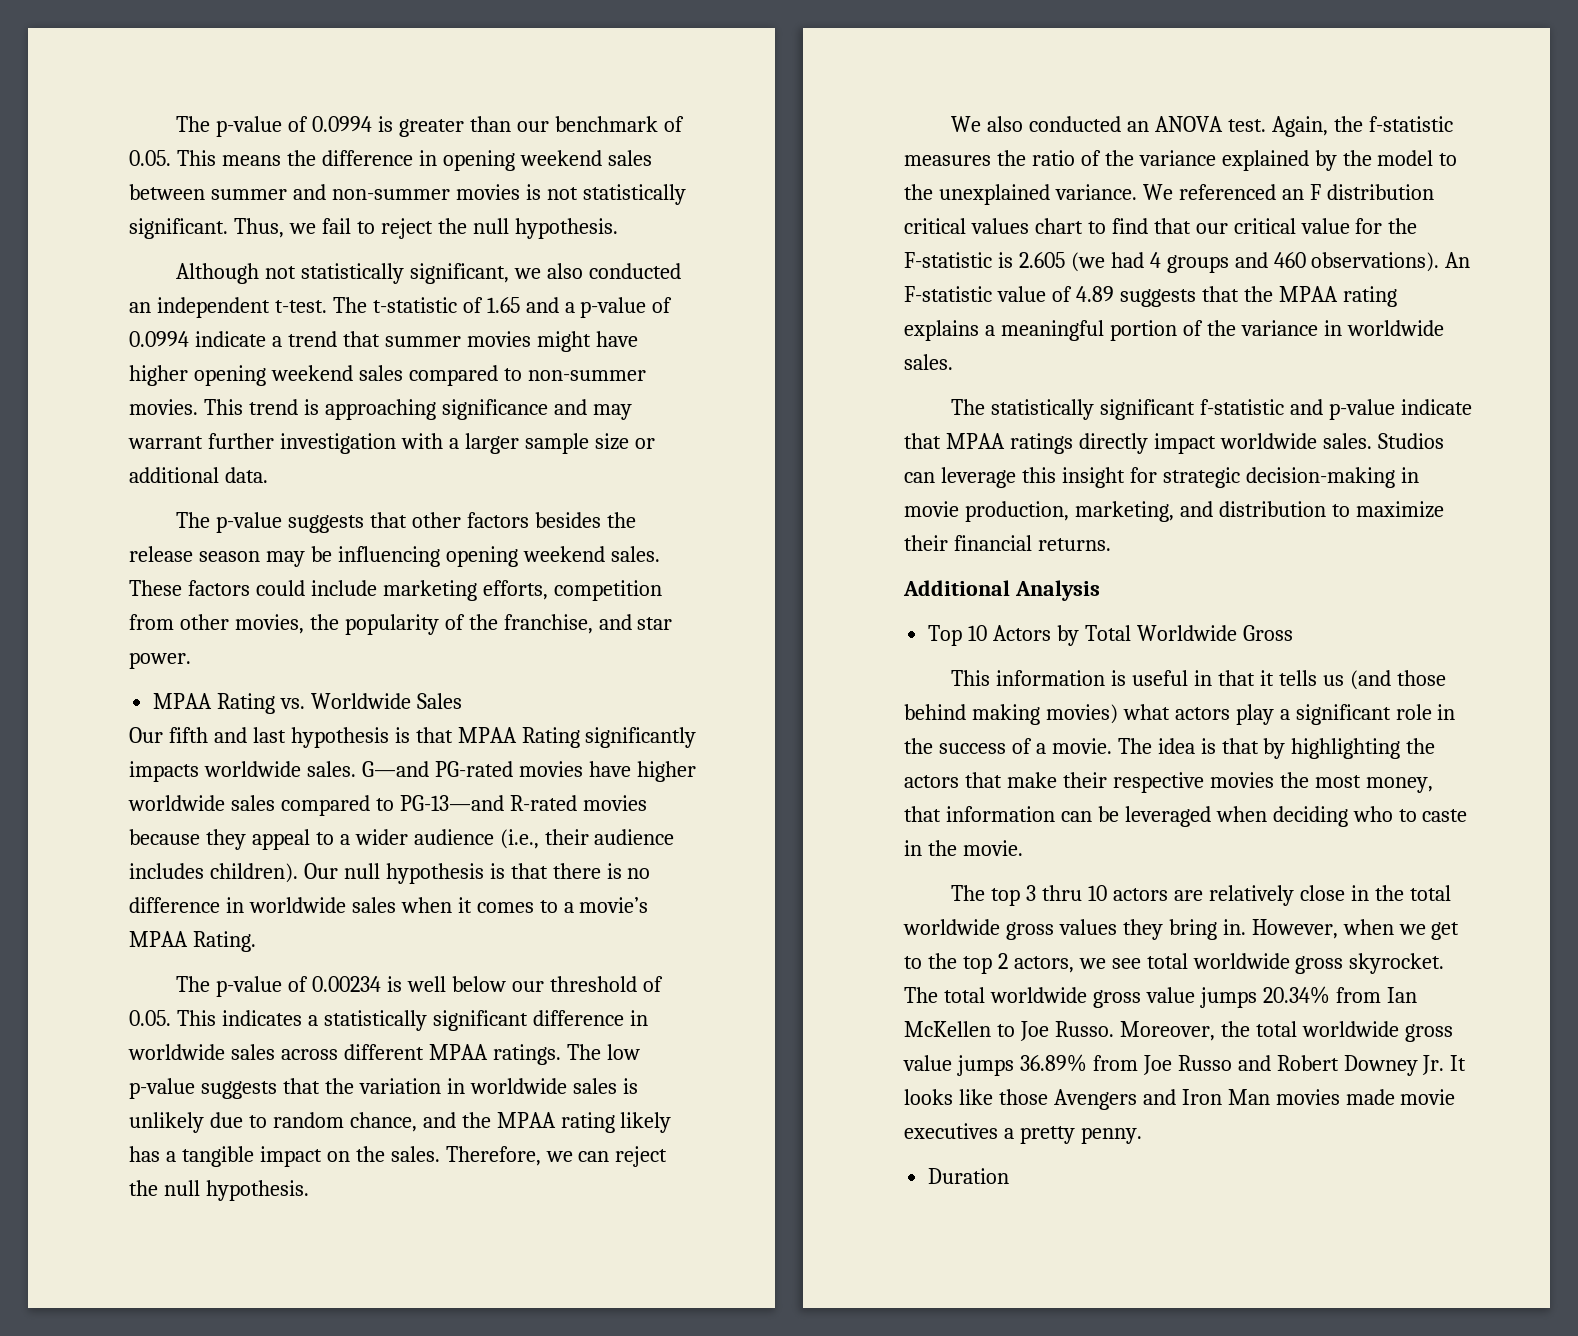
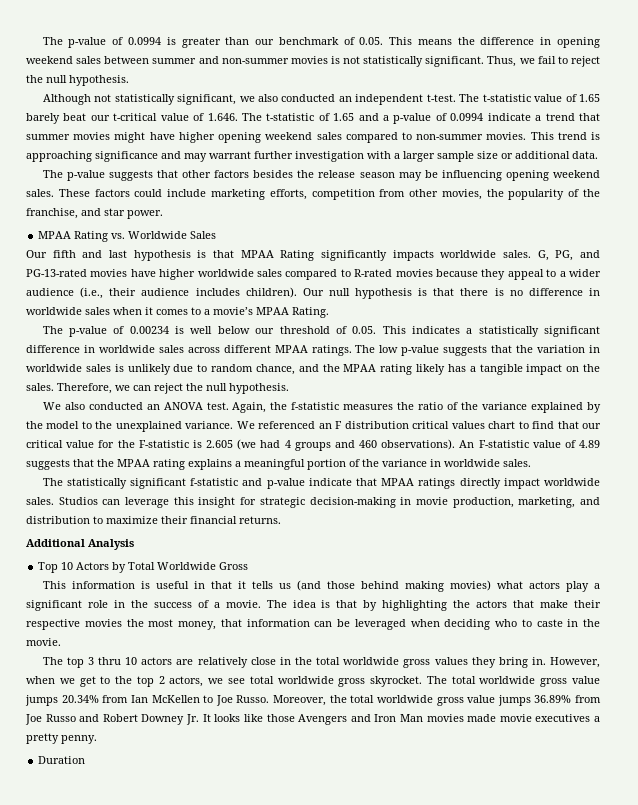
- The t-statistic of 1.65 and a p-value of 0.0994 indicate a trend that summer movies might have higher opening weekend sales compared to non-summer movies.
+ The t-statistic value of 1.65 barely beat our t-critical value of 1.646. The t-statistic of 1.65 and a p-value of 0.0994 indicate a trend that summer movies might have higher opening weekend sales compared to non-summer movies.
- G—and PG-rated movies have higher worldwide sales compared to PG-13—and R-rated movies because they appeal to a wider audience (i.e., their audience includes children).
+ G, PG, and PG-13-rated movies have higher worldwide sales compared to R-rated movies because they appeal to a wider audience (i.e., their audience includes children).

